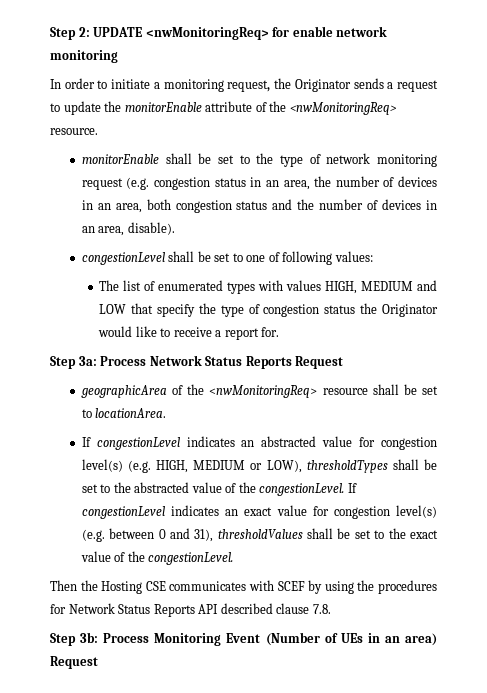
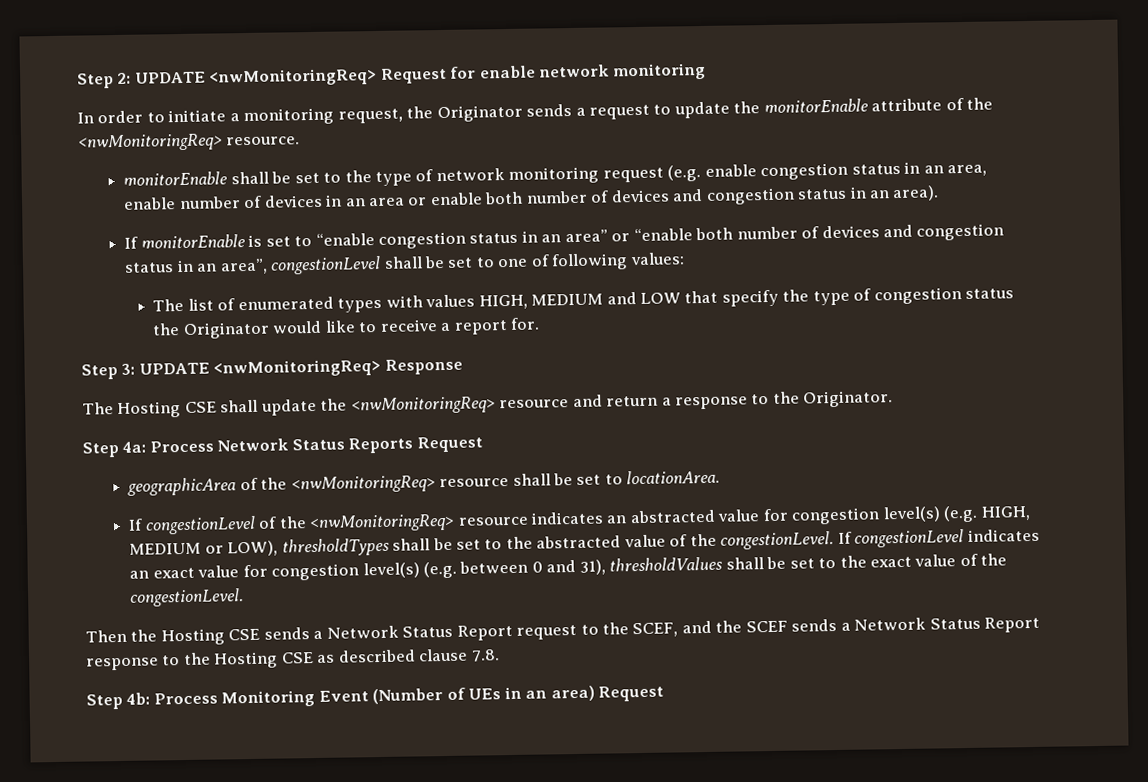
- Step 2: UPDATE <nwMonitoringReq> for enable network monitoring
+ Step 2: UPDATE <nwMonitoringReq> Request for enable network monitoring
- monitorEnable shall be set to the type of network monitoring request (e.g. congestion status in an area, the number of devices in an area, both congestion status and the number of devices in an area, disable).
- congestionLevel shall be set to one of following values:
+ monitorEnable shall be set to the type of network monitoring request (e.g. enable congestion status in an area, enable number of devices in an area or enable both number of devices and congestion status in an area).
+ If monitorEnable is set to “enable congestion status in an area” or “enable both number of devices and congestion status in an area”, congestionLevel shall be set to one of following values:
- Step 3a: Process Network Status Reports Request
+ Step 3: UPDATE <nwMonitoringReq> Response
+ The Hosting CSE shall update the <nwMonitoringReq> resource and return a response to the Originator.
+ Step 4a: Process Network Status Reports Request
- If congestionLevel indicates an abstracted value for congestion level(s) (e.g. HIGH, MEDIUM or LOW), thresholdTypes shall be set to the abstracted value of the congestionLevel.
+ If congestionLevel of the <nwMonitoringReq> resource indicates an abstracted value for congestion level(s) (e.g. HIGH, MEDIUM or LOW), thresholdTypes shall be set to the abstracted value of the congestionLevel.
- Then the Hosting CSE communicates with SCEF by using the procedures for Network Status Reports API described clause 7.8.
+ Then the Hosting CSE sends a Network Status Report request to the SCEF, and the SCEF sends a Network Status Report response to the Hosting CSE as described clause 7.8.
- Step 3b: Process Monitoring Event (Number of UEs in an area) Request
+ Step 4b: Process Monitoring Event (Number of UEs in an area) Request

